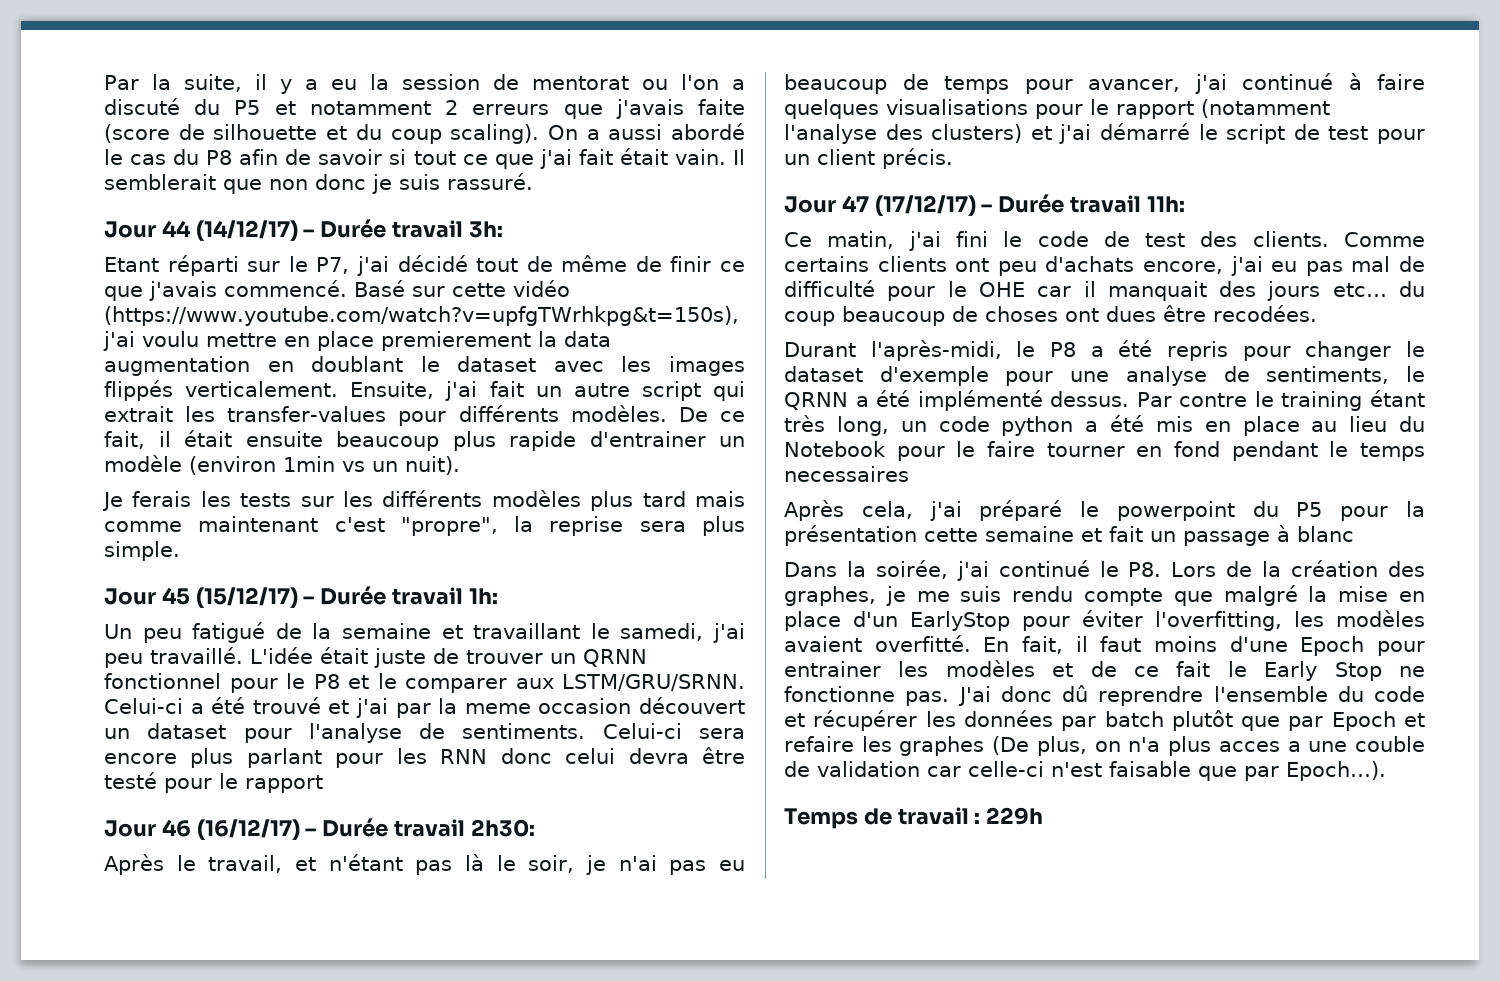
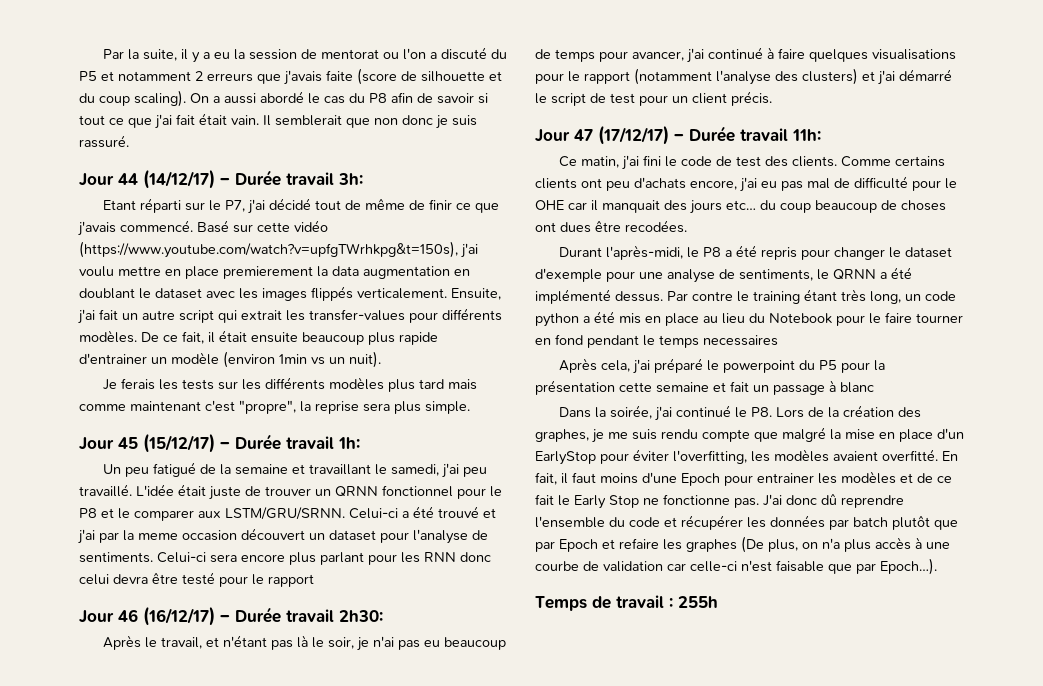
- J'ai donc dû reprendre l'ensemble du code et récupérer les données par batch plutôt que par Epoch et refaire les graphes (De plus, on n'a plus acces a une couble de validation car celle-ci n'est faisable que par Epoch…).
+ J'ai donc dû reprendre l'ensemble du code et récupérer les données par batch plutôt que par Epoch et refaire les graphes (De plus, on n'a plus accès à une courbe de validation car celle-ci n'est faisable que par Epoch…).
- Temps de travail : 229h
+ Temps de travail : 255h

